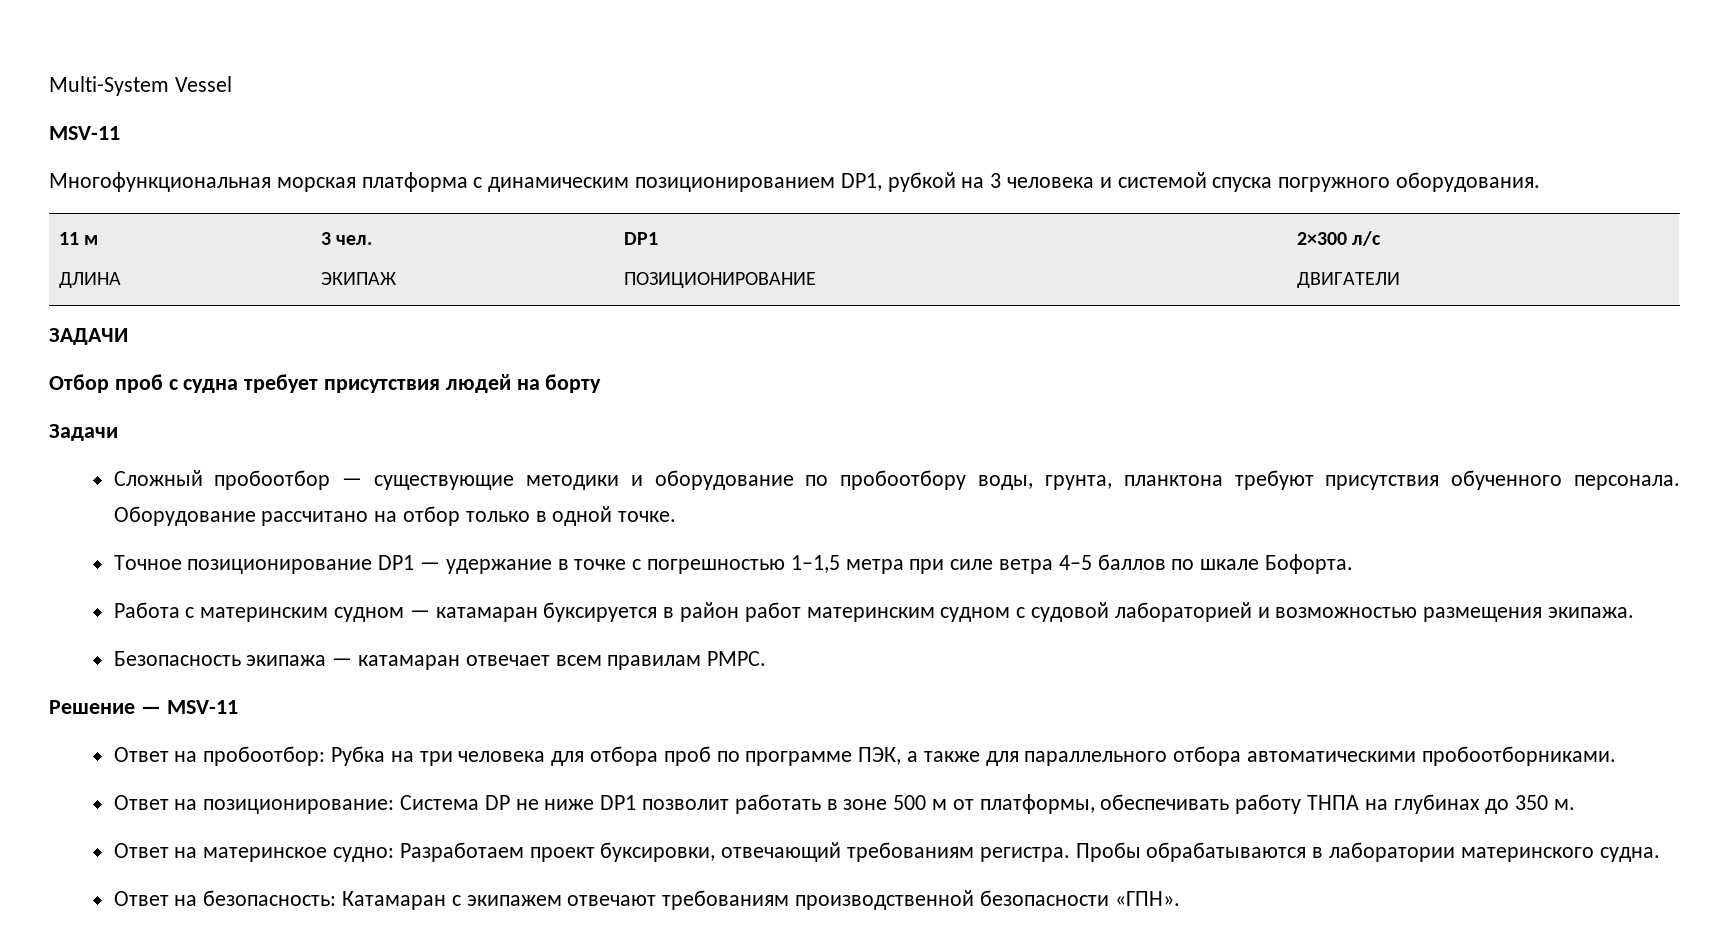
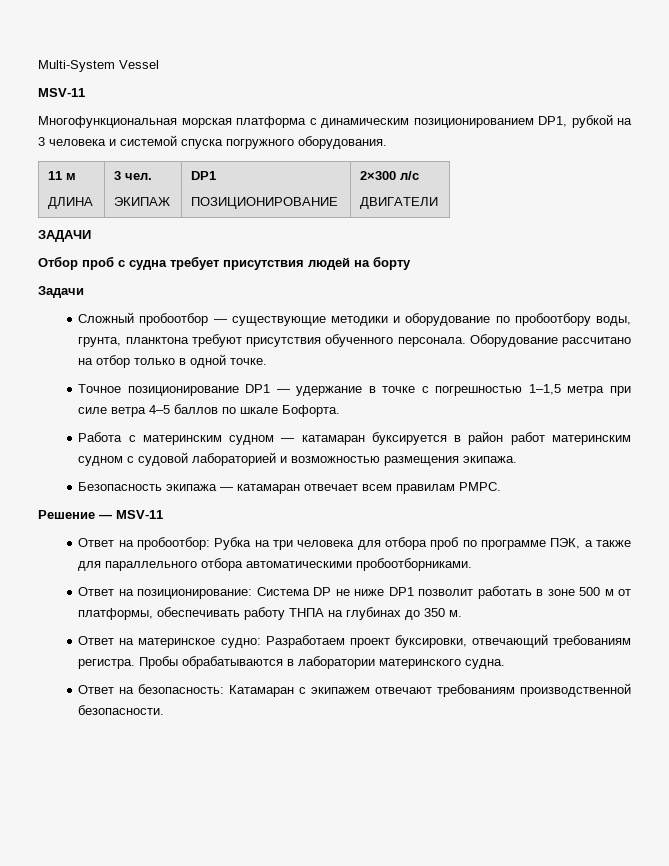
- Ответ на безопасность: Катамаран с экипажем отвечают требованиям производственной безопасности «ГПН».
+ Ответ на безопасность: Катамаран с экипажем отвечают требованиям производственной безопасности.

